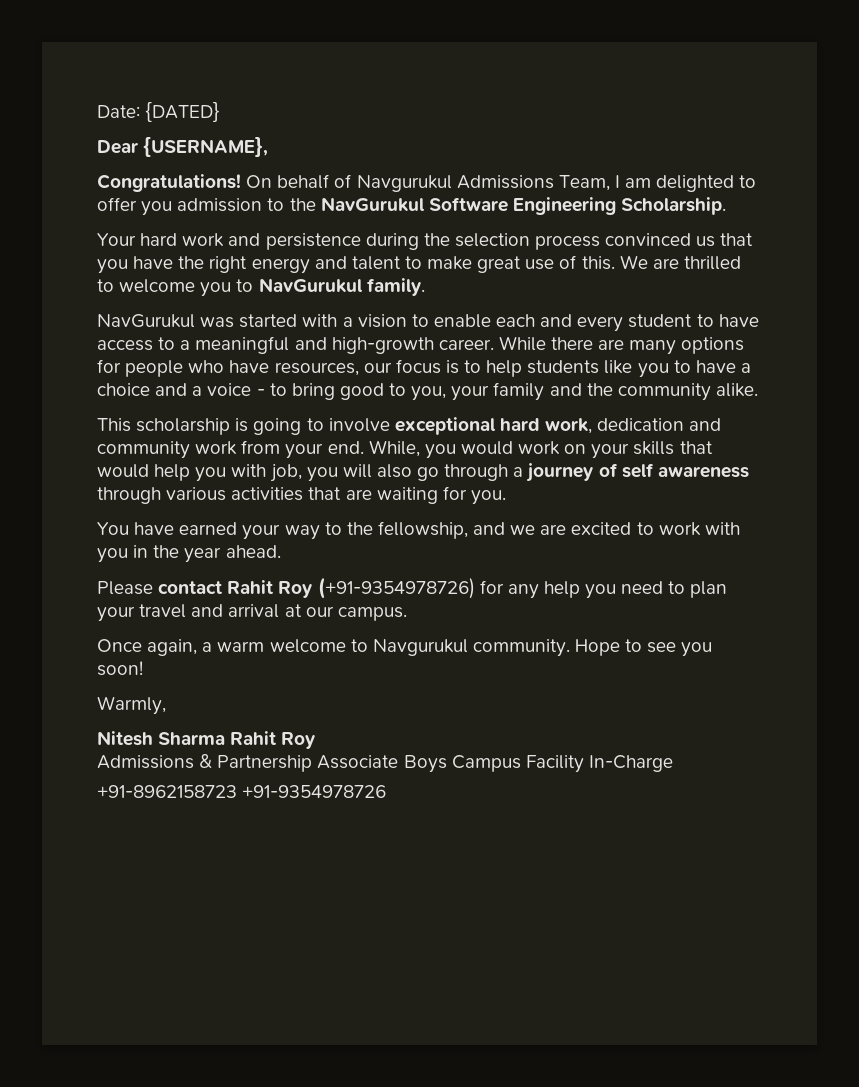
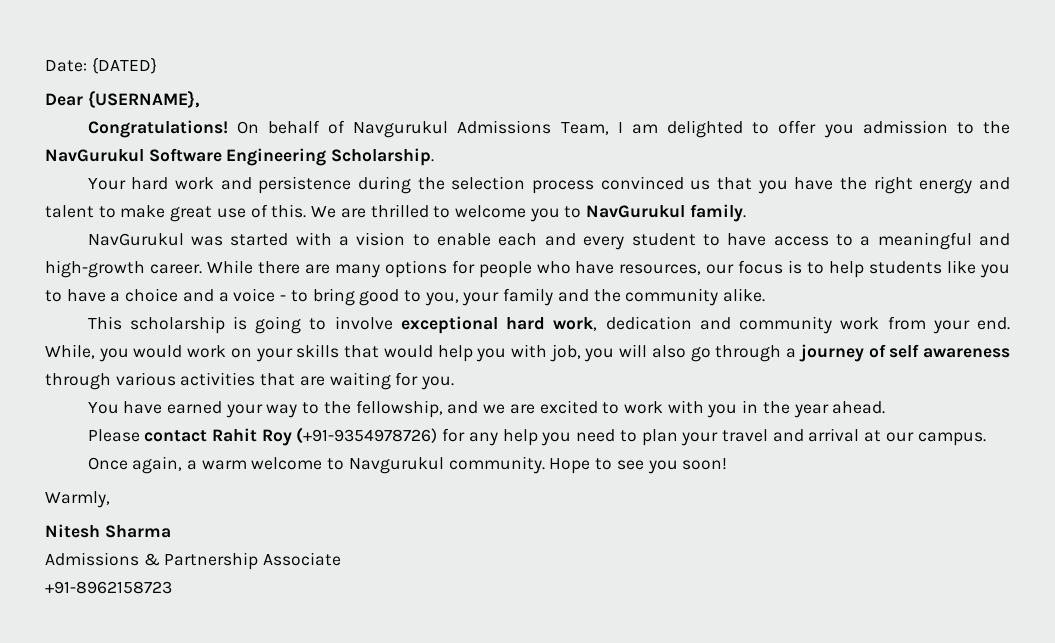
- Nitesh Sharma Rahit Roy
+ Nitesh Sharma
- Admissions & Partnership Associate Boys Campus Facility In-Charge
+ Admissions & Partnership Associate
- +91-8962158723 +91-9354978726
+ +91-8962158723

